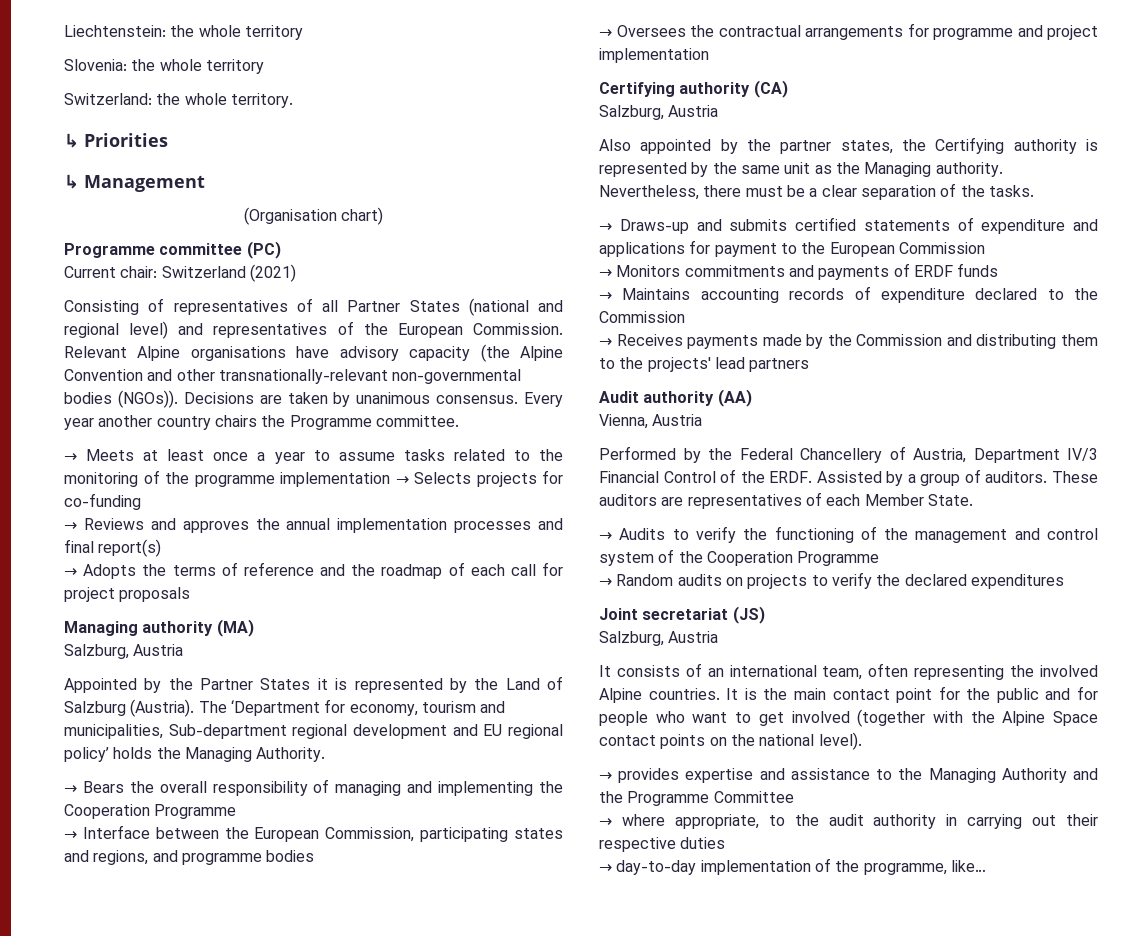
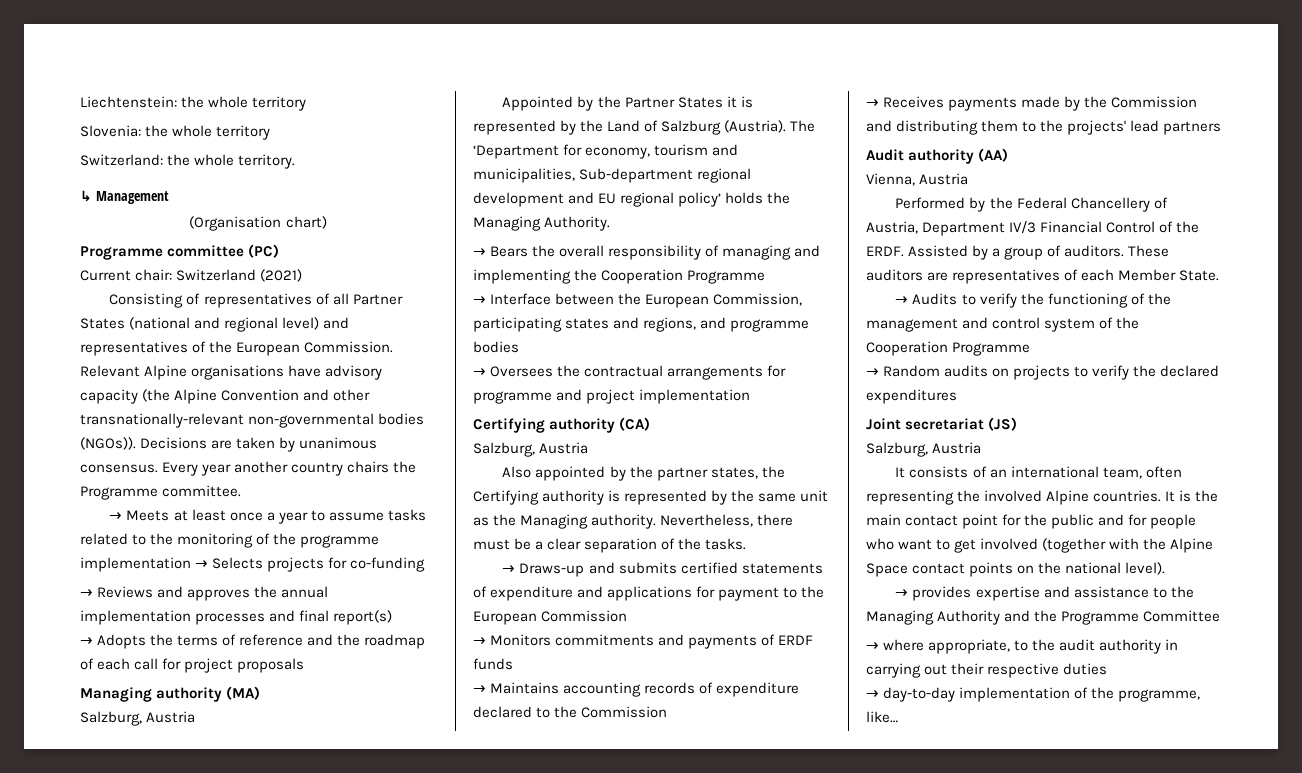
- ↳ Priorities

